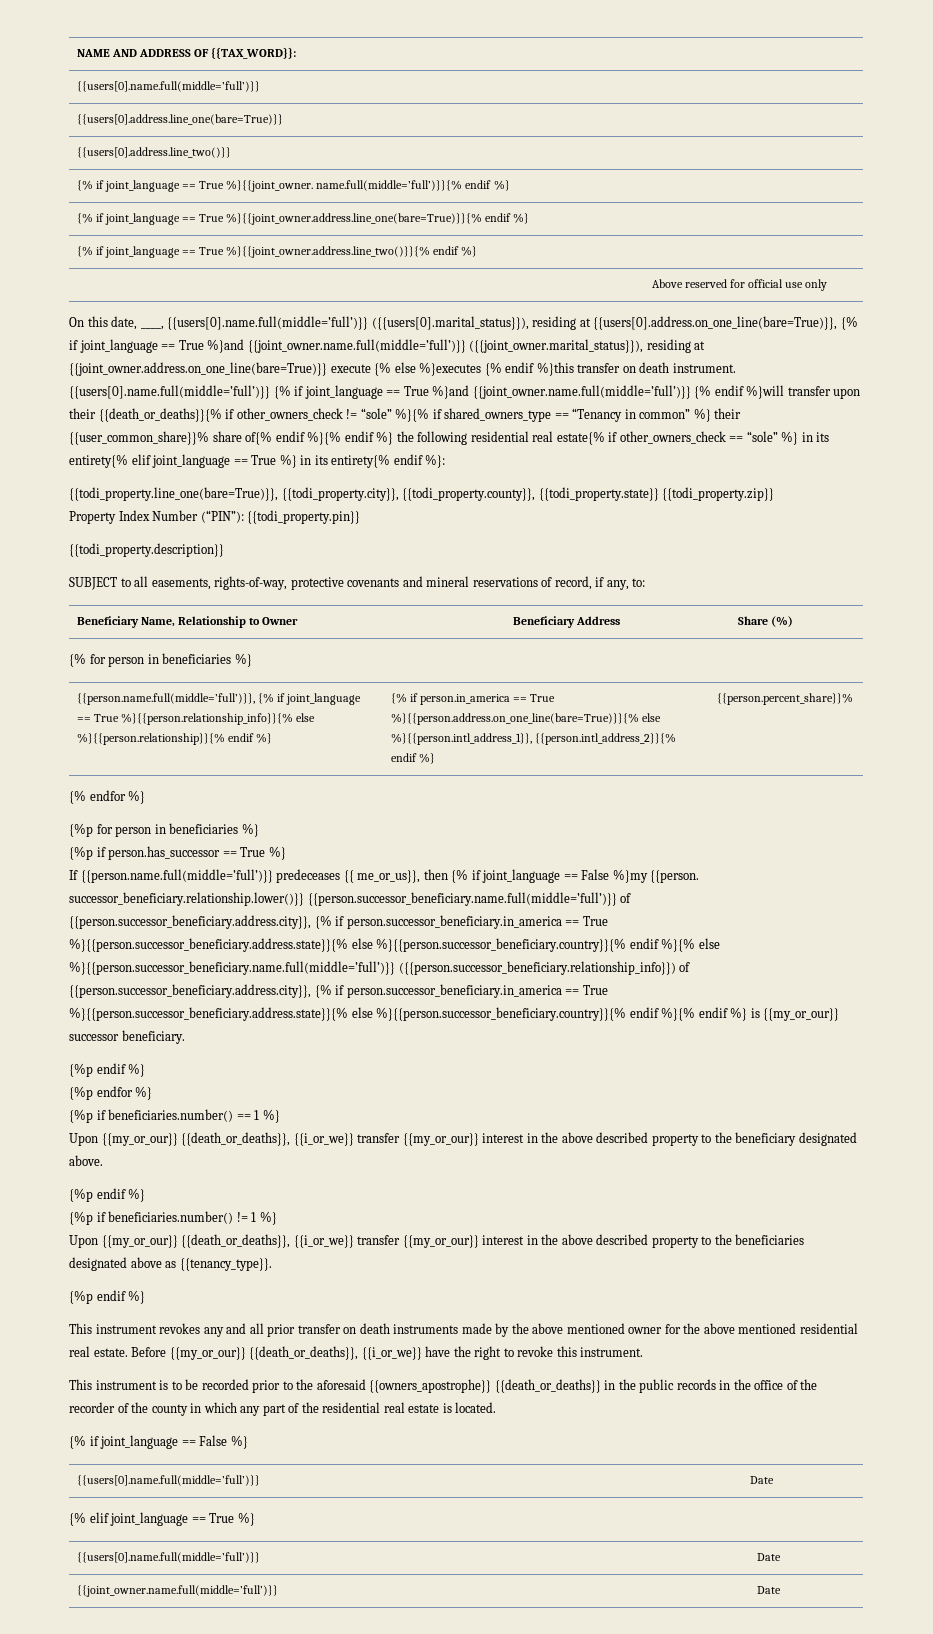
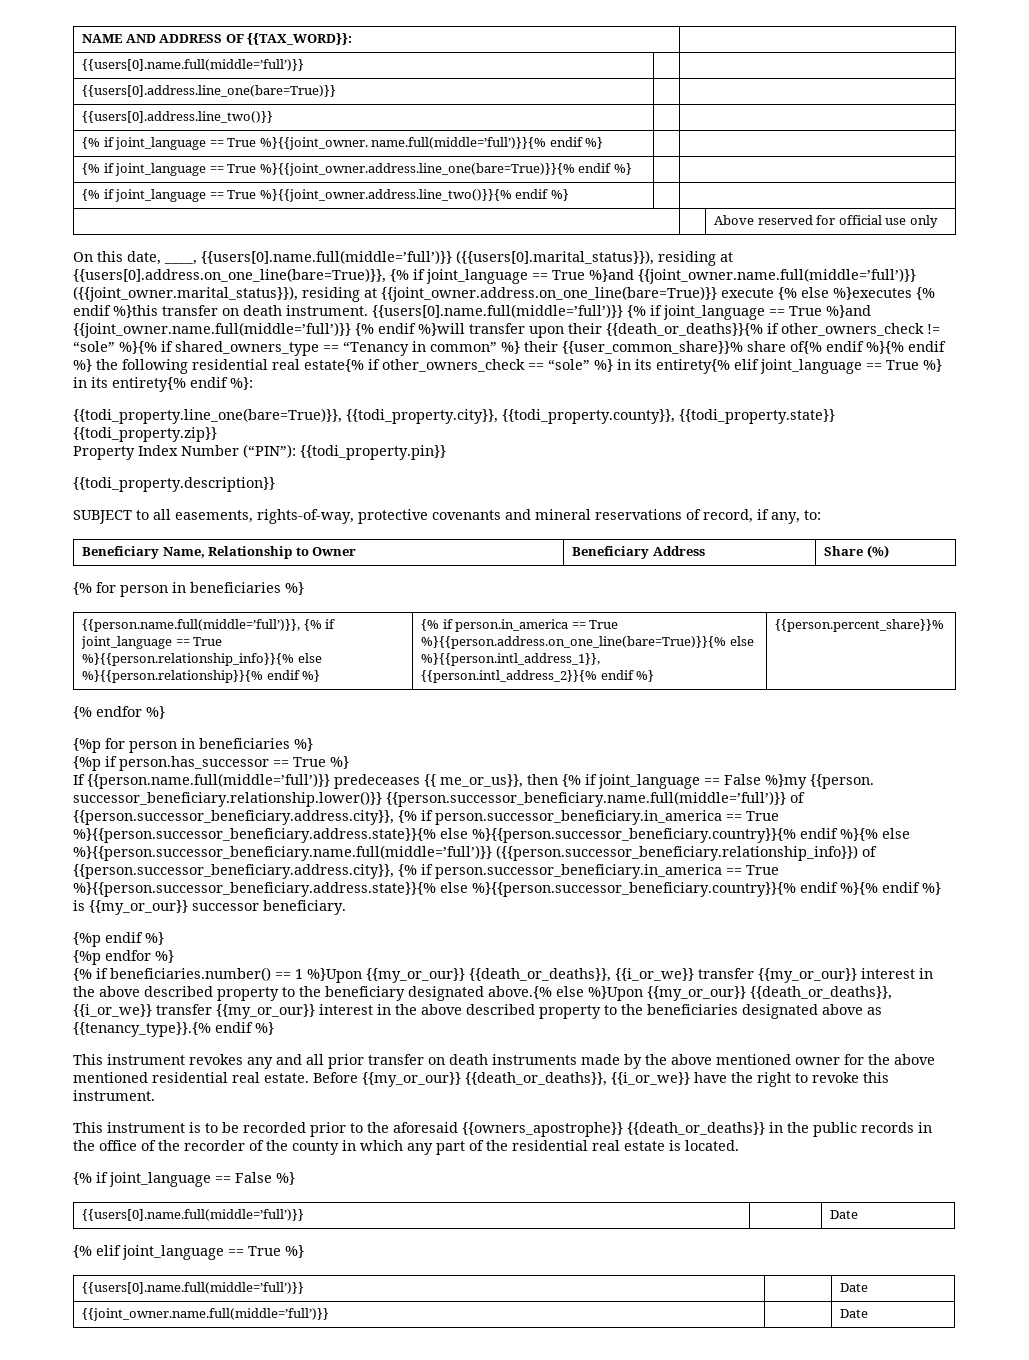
- {%p if beneficiaries.number() == 1 %}
- Upon {{my_or_our}} {{death_or_deaths}}, {{i_or_we}} transfer {{my_or_our}} interest in the above described property to the beneficiary designated above.
- {%p endif %}
- {%p if beneficiaries.number() != 1 %}
- Upon {{my_or_our}} {{death_or_deaths}}, {{i_or_we}} transfer {{my_or_our}} interest in the above described property to the beneficiaries designated above as {{tenancy_type}}.
- {%p endif %}
+ {% if beneficiaries.number() == 1 %}Upon {{my_or_our}} {{death_or_deaths}}, {{i_or_we}} transfer {{my_or_our}} interest in the above described property to the beneficiary designated above.{% else %}Upon {{my_or_our}} {{death_or_deaths}}, {{i_or_we}} transfer {{my_or_our}} interest in the above described property to the beneficiaries designated above as {{tenancy_type}}.{% endif %}

